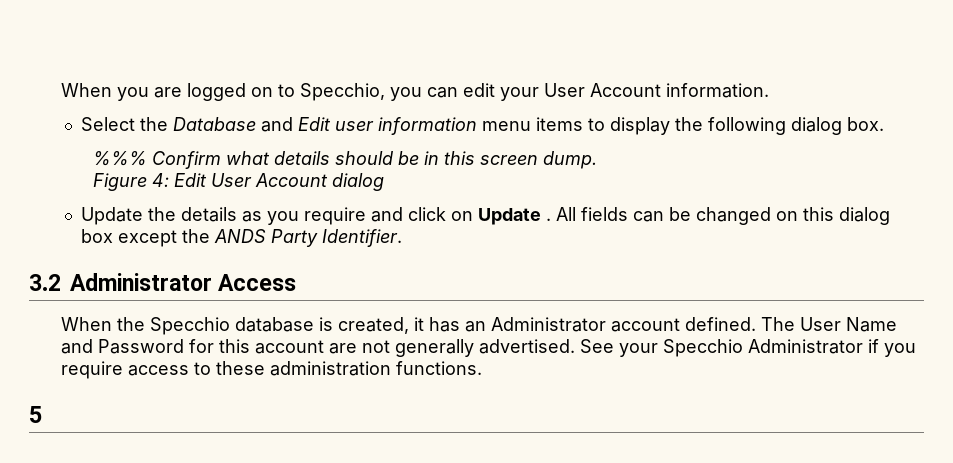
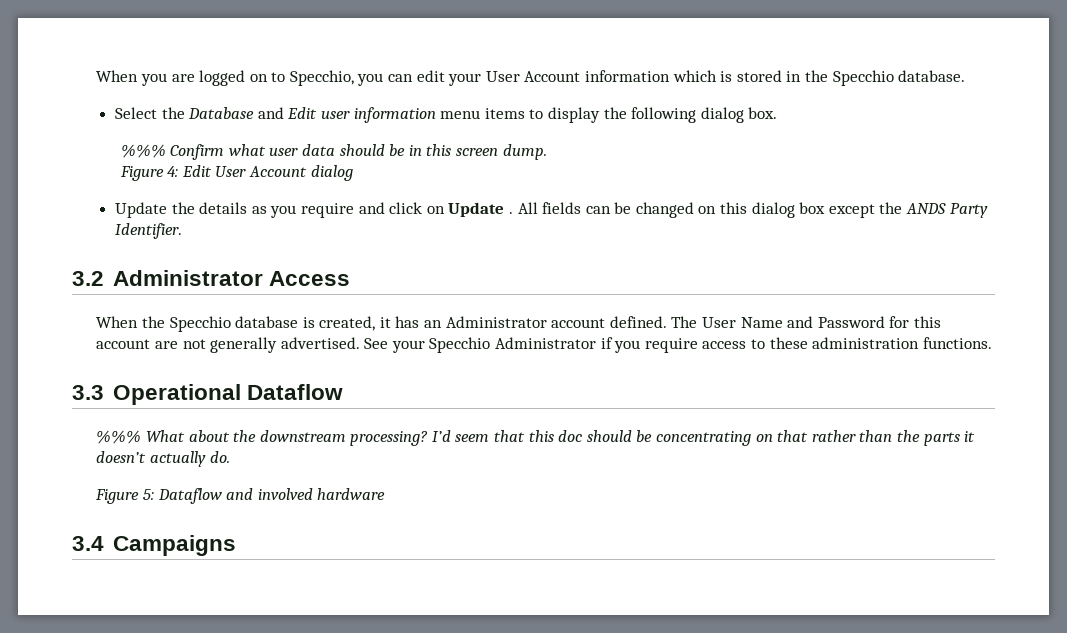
- When you are logged on to Specchio, you can edit your User Account information.
+ When you are logged on to Specchio, you can edit your User Account information which is stored in the Specchio database.
- %%% Confirm what details should be in this screen dump.
+ %%% Confirm what user data should be in this screen dump.
- 5
+ 3.3 Operational Dataflow
+ %%% What about the downstream processing? I’d seem that this doc should be concentrating on that rather than the parts it doesn’t actually do.
+ Figure 5: Dataflow and involved hardware
+ 3.4 Campaigns

